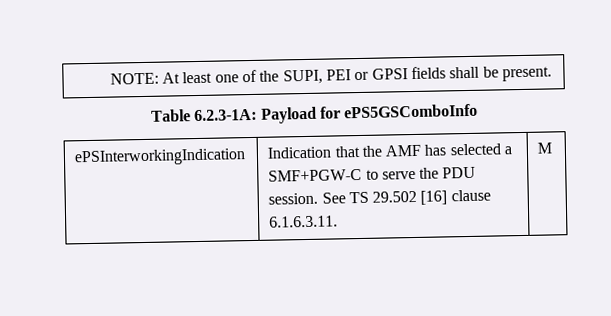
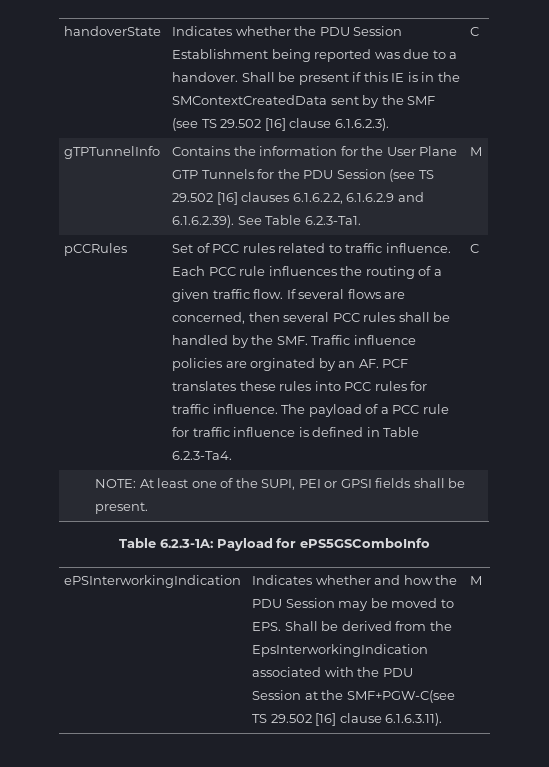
+ handoverState | Indicates whether the PDU Session Establishment being reported was due to a handover. Shall be present if this IE is in the SMContextCreatedData sent by the SMF (see TS 29.502 [16] clause 6.1.6.2.3). | C
+ gTPTunnelInfo | Contains the information for the User Plane GTP Tunnels for the PDU Session (see TS 29.502 [16] clauses 6.1.6.2.2, 6.1.6.2.9 and 6.1.6.2.39). See Table 6.2.3-Ta1. | M
+ pCCRules | Set of PCC rules related to traffic influence. Each PCC rule influences the routing of a given traffic flow. If several flows are concerned, then several PCC rules shall be handled by the SMF. Traffic influence policies are orginated by an AF. PCF translates these rules into PCC rules for traffic influence. The payload of a PCC rule for traffic influence is defined in Table 6.2.3-Ta4. | C
- ePSInterworkingIndication | Indication that the AMF has selected a SMF+PGW-C to serve the PDU session. See TS 29.502 [16] clause 6.1.6.3.11. | M
+ ePSInterworkingIndication | Indicates whether and how the PDU Session may be moved to EPS. Shall be derived from the EpsInterworkingIndication associated with the PDU Session at the SMF+PGW-C(see TS 29.502 [16] clause 6.1.6.3.11). | M

